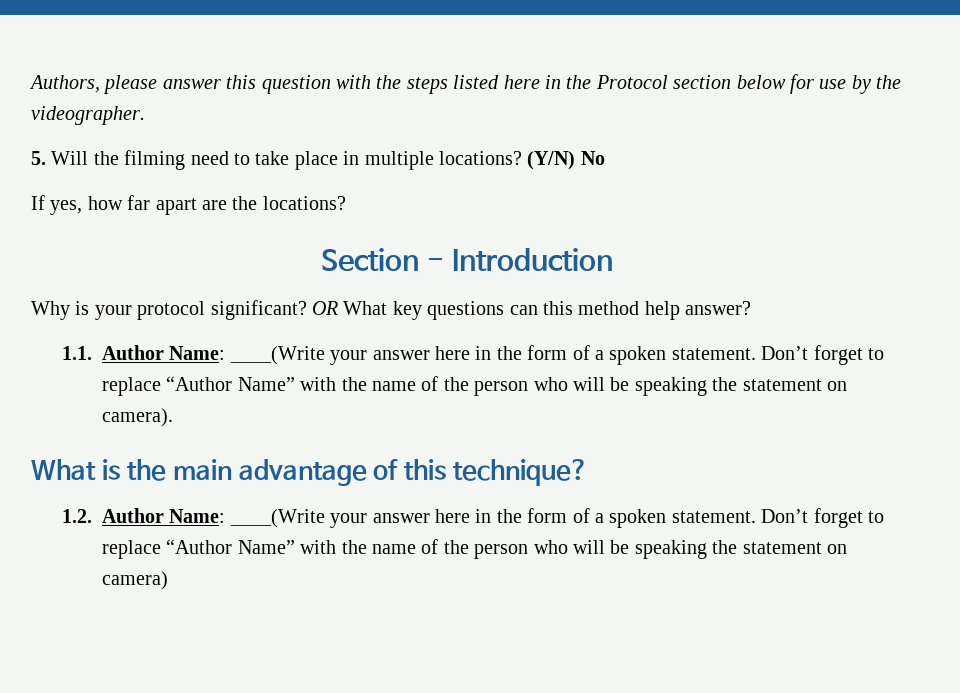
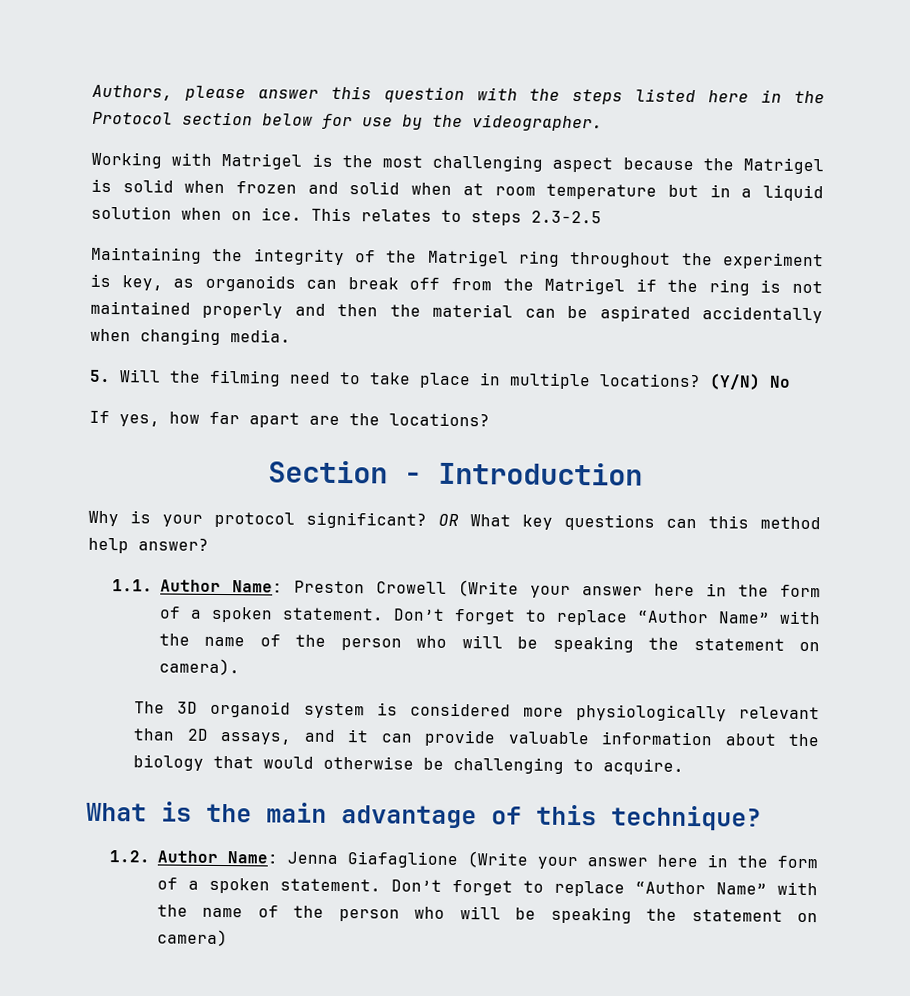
+ Working with Matrigel is the most challenging aspect because the Matrigel is solid when frozen and solid when at room temperature but in a liquid solution when on ice. This relates to steps 2.3-2.5
+ Maintaining the integrity of the Matrigel ring throughout the experiment is key, as organoids can break off from the Matrigel if the ring is not maintained properly and then the material can be aspirated accidentally when changing media.
- 1.1. Author Name: ____(Write your answer here in the form of a spoken statement.
+ 1.1. Author Name: Preston Crowell (Write your answer here in the form of a spoken statement.
+ The 3D organoid system is considered more physiologically relevant than 2D assays, and it can provide valuable information about the biology that would otherwise be challenging to acquire.
- 1.2. Author Name: ____(Write your answer here in the form of a spoken statement.
+ 1.2. Author Name: Jenna Giafaglione (Write your answer here in the form of a spoken statement.

